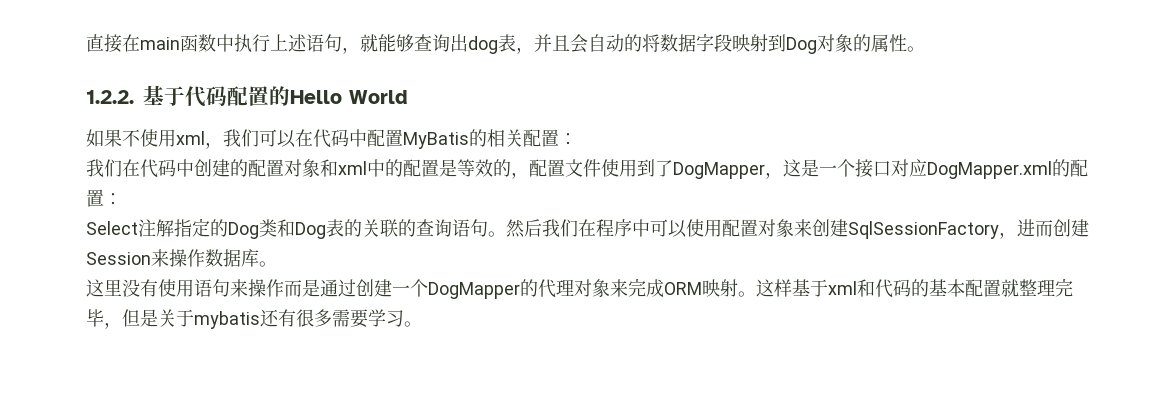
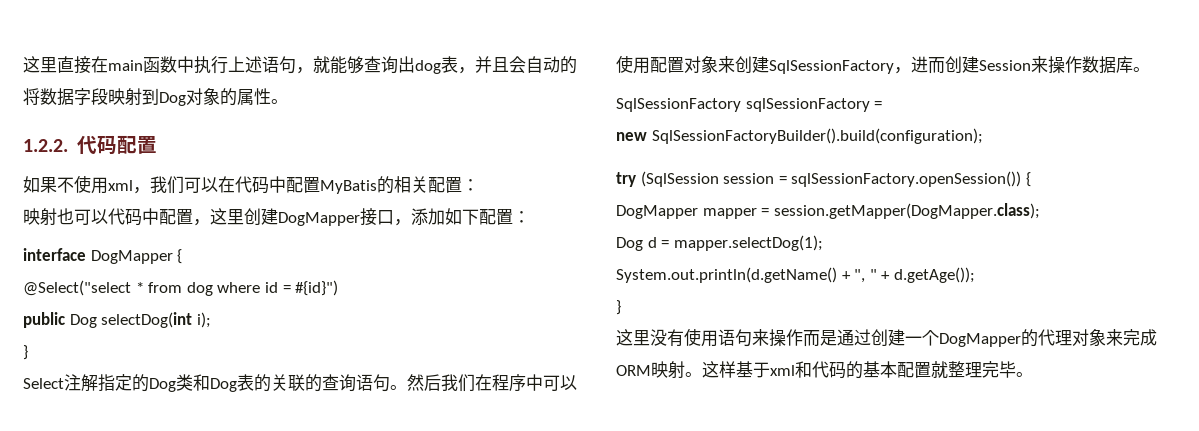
- 直接在main函数中执行上述语句，就能够查询出dog表，并且会自动的将数据字段映射到Dog对象的属性。
+ 这里直接在main函数中执行上述语句，就能够查询出dog表，并且会自动的将数据字段映射到Dog对象的属性。
- 1.2.2.基于代码配置的Hello World
+ 1.2.2.代码配置
- 我们在代码中创建的配置对象和xml中的配置是等效的，配置文件使用到了DogMapper，这是一个接口对应DogMapper.xml的配置：
+ 映射也可以代码中配置，这里创建DogMapper接口，添加如下配置：
+ interface DogMapper {
+ @Select("select * from dog where id = #{id}")
+ public Dog selectDog(int i);
+ }
+ SqlSessionFactory sqlSessionFactory =
+ new SqlSessionFactoryBuilder().build(configuration);
+ try (SqlSession session = sqlSessionFactory.openSession()) {
+ DogMapper mapper = session.getMapper(DogMapper.class);
+ Dog d = mapper.selectDog(1);
+ System.out.println(d.getName() + ", " + d.getAge());
+ }
- 这样基于xml和代码的基本配置就整理完毕，但是关于mybatis还有很多需要学习。
+ 这样基于xml和代码的基本配置就整理完毕。

